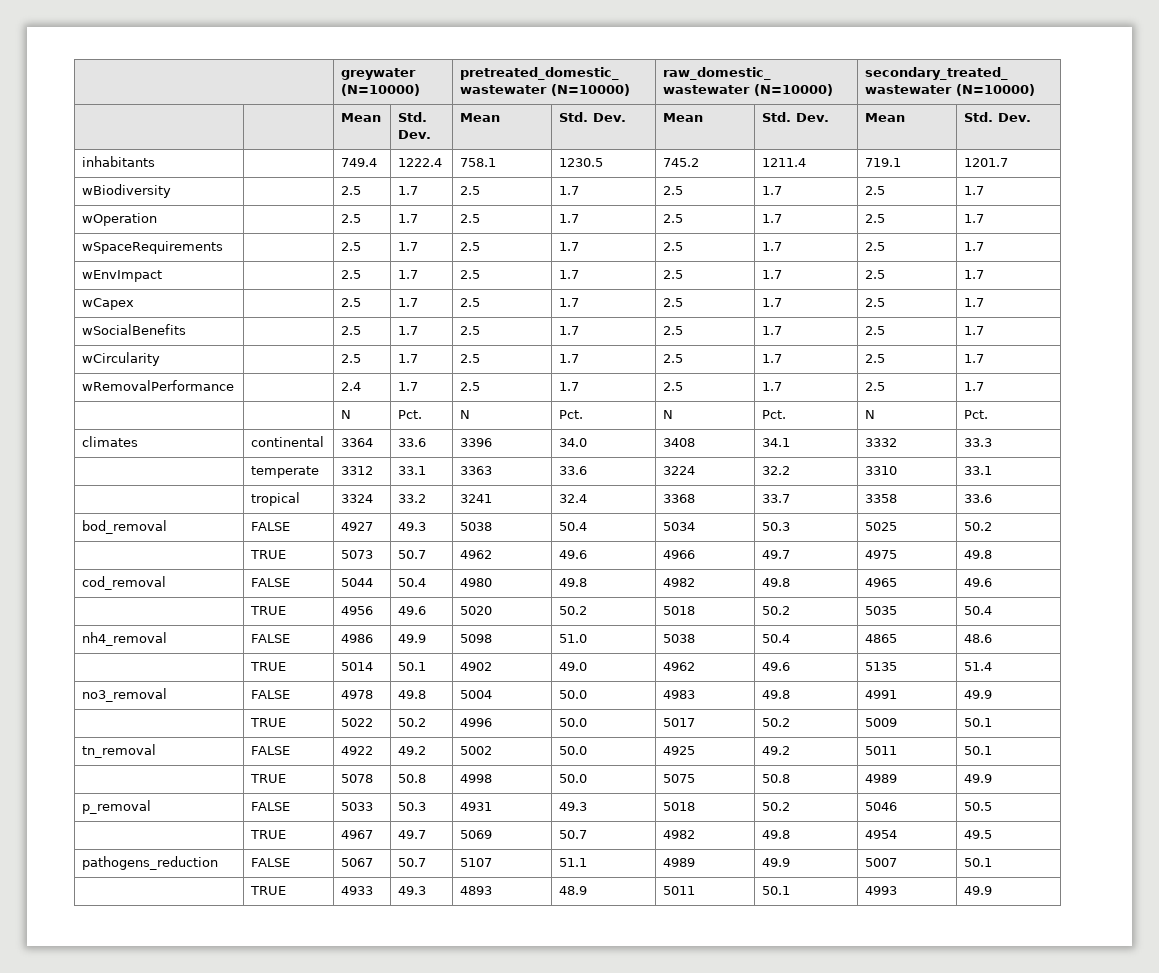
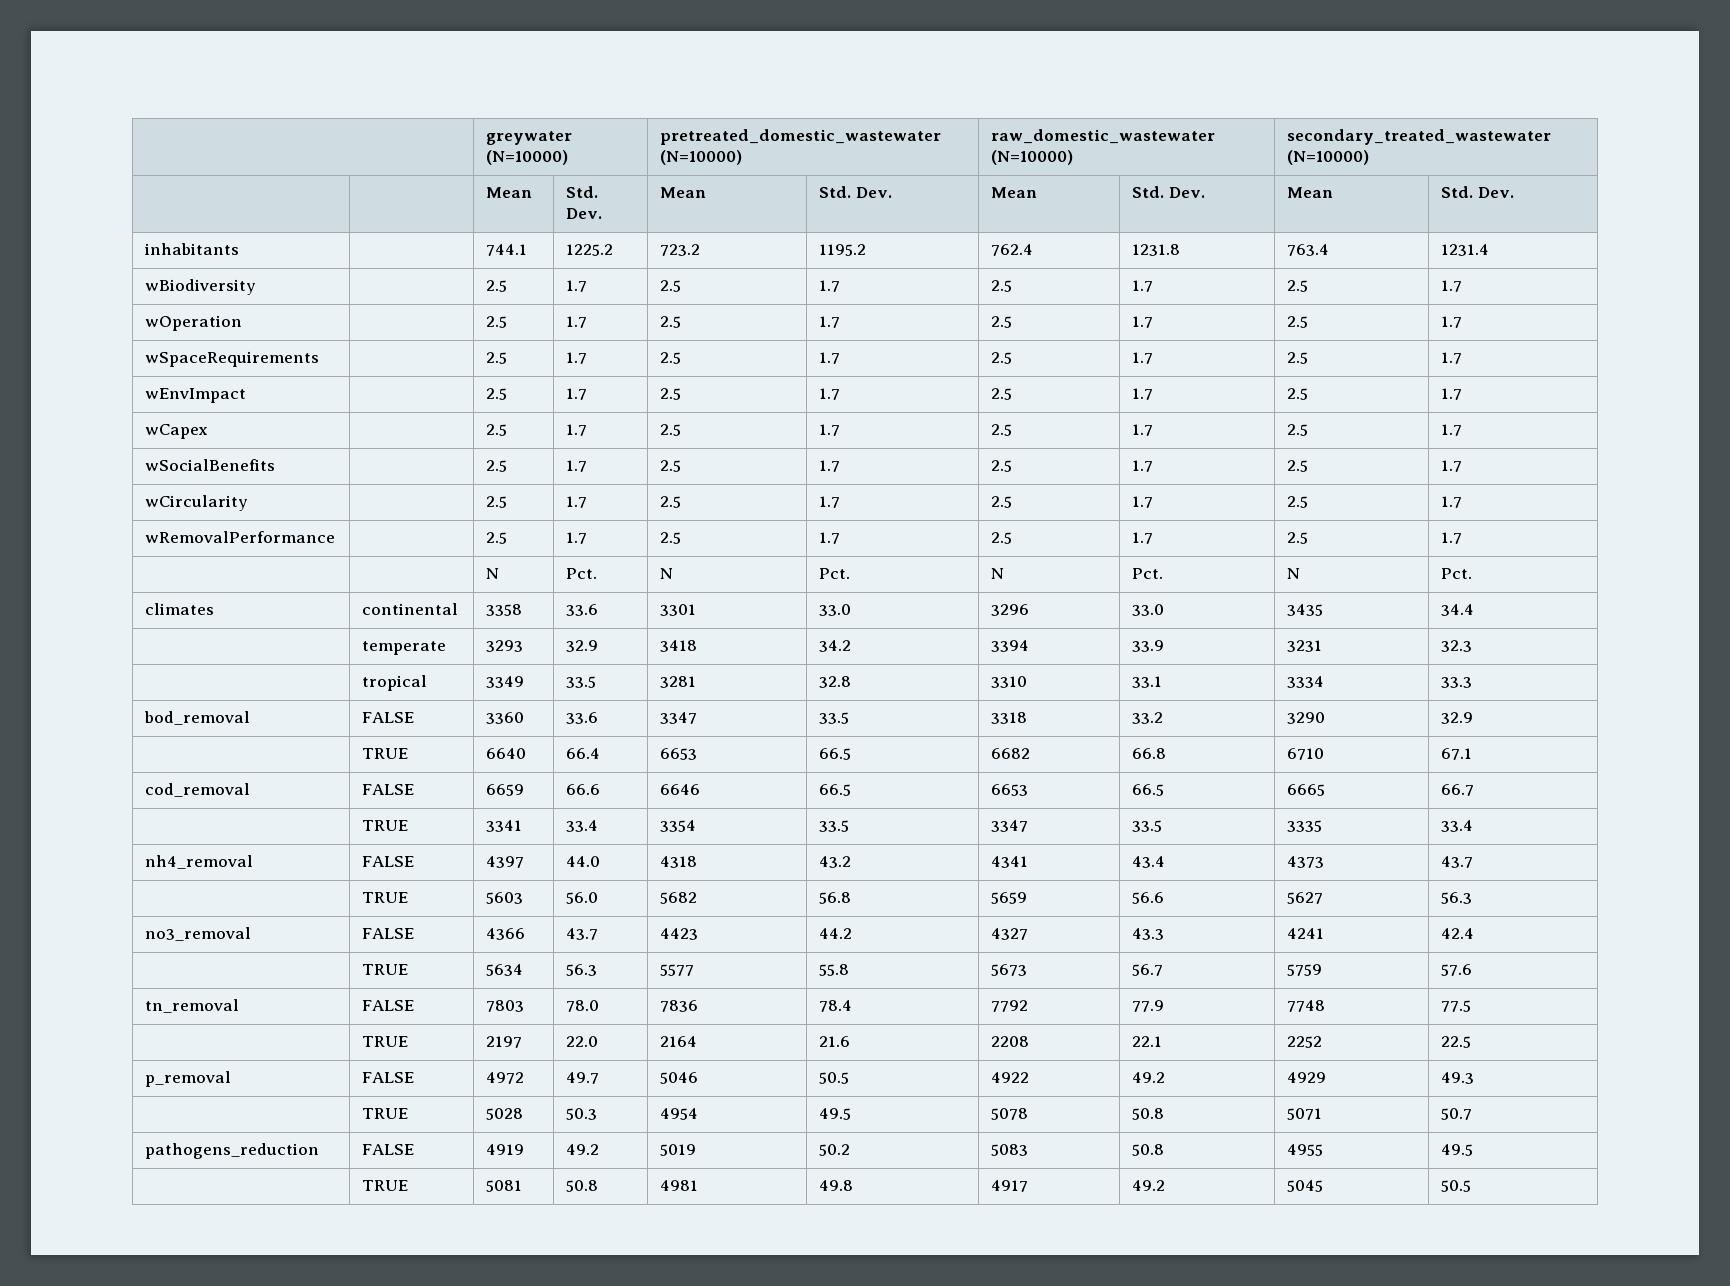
- inhabitants | | 749.4 | 1222.4 | 758.1 | 1230.5 | 745.2 | 1211.4 | 719.1 | 1201.7
+ inhabitants | | 744.1 | 1225.2 | 723.2 | 1195.2 | 762.4 | 1231.8 | 763.4 | 1231.4
- wRemovalPerformance | | 2.4 | 1.7 | 2.5 | 1.7 | 2.5 | 1.7 | 2.5 | 1.7
+ wRemovalPerformance | | 2.5 | 1.7 | 2.5 | 1.7 | 2.5 | 1.7 | 2.5 | 1.7
- climates | continental | 3364 | 33.6 | 3396 | 34.0 | 3408 | 34.1 | 3332 | 33.3
- | temperate | 3312 | 33.1 | 3363 | 33.6 | 3224 | 32.2 | 3310 | 33.1
- | tropical | 3324 | 33.2 | 3241 | 32.4 | 3368 | 33.7 | 3358 | 33.6
- bod_removal | FALSE | 4927 | 49.3 | 5038 | 50.4 | 5034 | 50.3 | 5025 | 50.2
- | TRUE | 5073 | 50.7 | 4962 | 49.6 | 4966 | 49.7 | 4975 | 49.8
- cod_removal | FALSE | 5044 | 50.4 | 4980 | 49.8 | 4982 | 49.8 | 4965 | 49.6
- | TRUE | 4956 | 49.6 | 5020 | 50.2 | 5018 | 50.2 | 5035 | 50.4
- nh4_removal | FALSE | 4986 | 49.9 | 5098 | 51.0 | 5038 | 50.4 | 4865 | 48.6
- | TRUE | 5014 | 50.1 | 4902 | 49.0 | 4962 | 49.6 | 5135 | 51.4
- no3_removal | FALSE | 4978 | 49.8 | 5004 | 50.0 | 4983 | 49.8 | 4991 | 49.9
- | TRUE | 5022 | 50.2 | 4996 | 50.0 | 5017 | 50.2 | 5009 | 50.1
- tn_removal | FALSE | 4922 | 49.2 | 5002 | 50.0 | 4925 | 49.2 | 5011 | 50.1
- | TRUE | 5078 | 50.8 | 4998 | 50.0 | 5075 | 50.8 | 4989 | 49.9
- p_removal | FALSE | 5033 | 50.3 | 4931 | 49.3 | 5018 | 50.2 | 5046 | 50.5
- | TRUE | 4967 | 49.7 | 5069 | 50.7 | 4982 | 49.8 | 4954 | 49.5
- pathogens_reduction | FALSE | 5067 | 50.7 | 5107 | 51.1 | 4989 | 49.9 | 5007 | 50.1
- | TRUE | 4933 | 49.3 | 4893 | 48.9 | 5011 | 50.1 | 4993 | 49.9
+ climates | continental | 3358 | 33.6 | 3301 | 33.0 | 3296 | 33.0 | 3435 | 34.4
+ | temperate | 3293 | 32.9 | 3418 | 34.2 | 3394 | 33.9 | 3231 | 32.3
+ | tropical | 3349 | 33.5 | 3281 | 32.8 | 3310 | 33.1 | 3334 | 33.3
+ bod_removal | FALSE | 3360 | 33.6 | 3347 | 33.5 | 3318 | 33.2 | 3290 | 32.9
+ | TRUE | 6640 | 66.4 | 6653 | 66.5 | 6682 | 66.8 | 6710 | 67.1
+ cod_removal | FALSE | 6659 | 66.6 | 6646 | 66.5 | 6653 | 66.5 | 6665 | 66.7
+ | TRUE | 3341 | 33.4 | 3354 | 33.5 | 3347 | 33.5 | 3335 | 33.4
+ nh4_removal | FALSE | 4397 | 44.0 | 4318 | 43.2 | 4341 | 43.4 | 4373 | 43.7
+ | TRUE | 5603 | 56.0 | 5682 | 56.8 | 5659 | 56.6 | 5627 | 56.3
+ no3_removal | FALSE | 4366 | 43.7 | 4423 | 44.2 | 4327 | 43.3 | 4241 | 42.4
+ | TRUE | 5634 | 56.3 | 5577 | 55.8 | 5673 | 56.7 | 5759 | 57.6
+ tn_removal | FALSE | 7803 | 78.0 | 7836 | 78.4 | 7792 | 77.9 | 7748 | 77.5
+ | TRUE | 2197 | 22.0 | 2164 | 21.6 | 2208 | 22.1 | 2252 | 22.5
+ p_removal | FALSE | 4972 | 49.7 | 5046 | 50.5 | 4922 | 49.2 | 4929 | 49.3
+ | TRUE | 5028 | 50.3 | 4954 | 49.5 | 5078 | 50.8 | 5071 | 50.7
+ pathogens_reduction | FALSE | 4919 | 49.2 | 5019 | 50.2 | 5083 | 50.8 | 4955 | 49.5
+ | TRUE | 5081 | 50.8 | 4981 | 49.8 | 4917 | 49.2 | 5045 | 50.5

